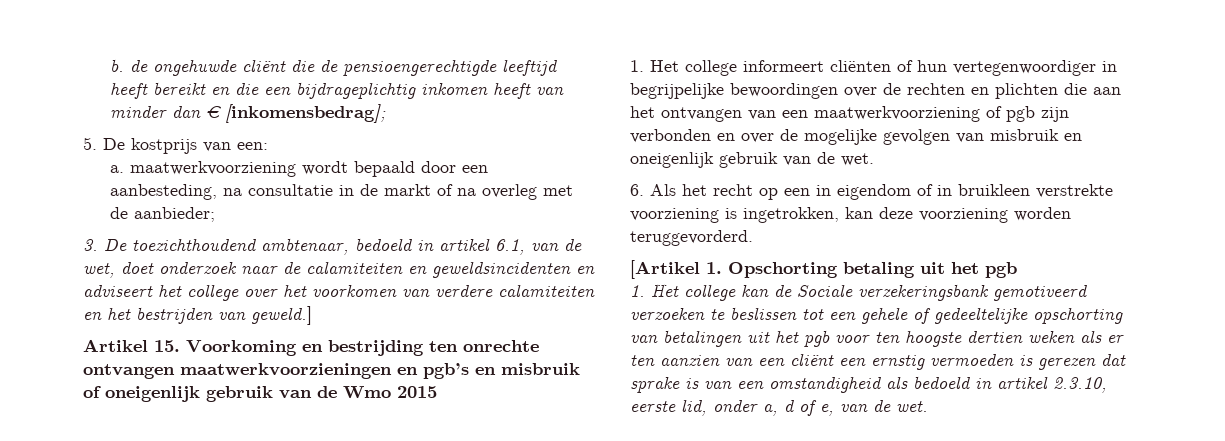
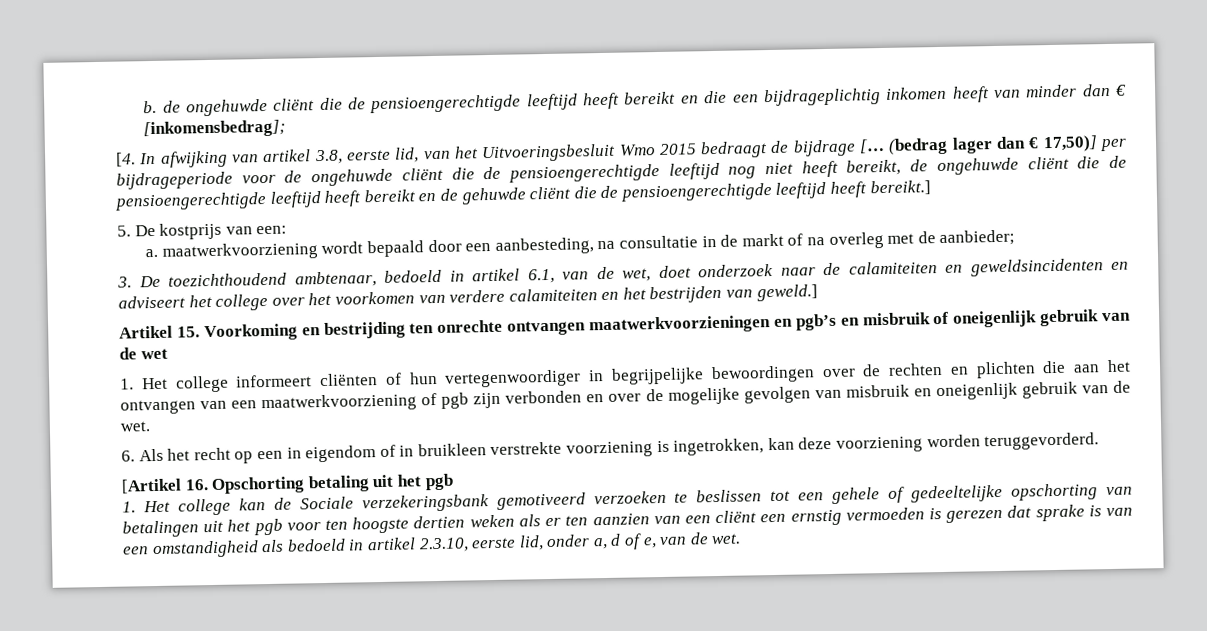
+ [4. In afwijking van artikel 3.8, eerste lid, van het Uitvoeringsbesluit Wmo 2015 bedraagt de bijdrage [… (bedrag lager dan € 17,50)] per bijdrageperiode voor de ongehuwde cliënt die de pensioengerechtigde leeftijd nog niet heeft bereikt, de ongehuwde cliënt die de pensioengerechtigde leeftijd heeft bereikt en de gehuwde cliënt die de pensioengerechtigde leeftijd heeft bereikt.]
- Artikel 15. Voorkoming en bestrijding ten onrechte ontvangen maatwerkvoorzieningen en pgb’s en misbruik of oneigenlijk gebruik van de Wmo 2015
+ Artikel 15. Voorkoming en bestrijding ten onrechte ontvangen maatwerkvoorzieningen en pgb’s en misbruik of oneigenlijk gebruik van de wet
- [Artikel 1. Opschorting betaling uit het pgb
+ [Artikel 16. Opschorting betaling uit het pgb

